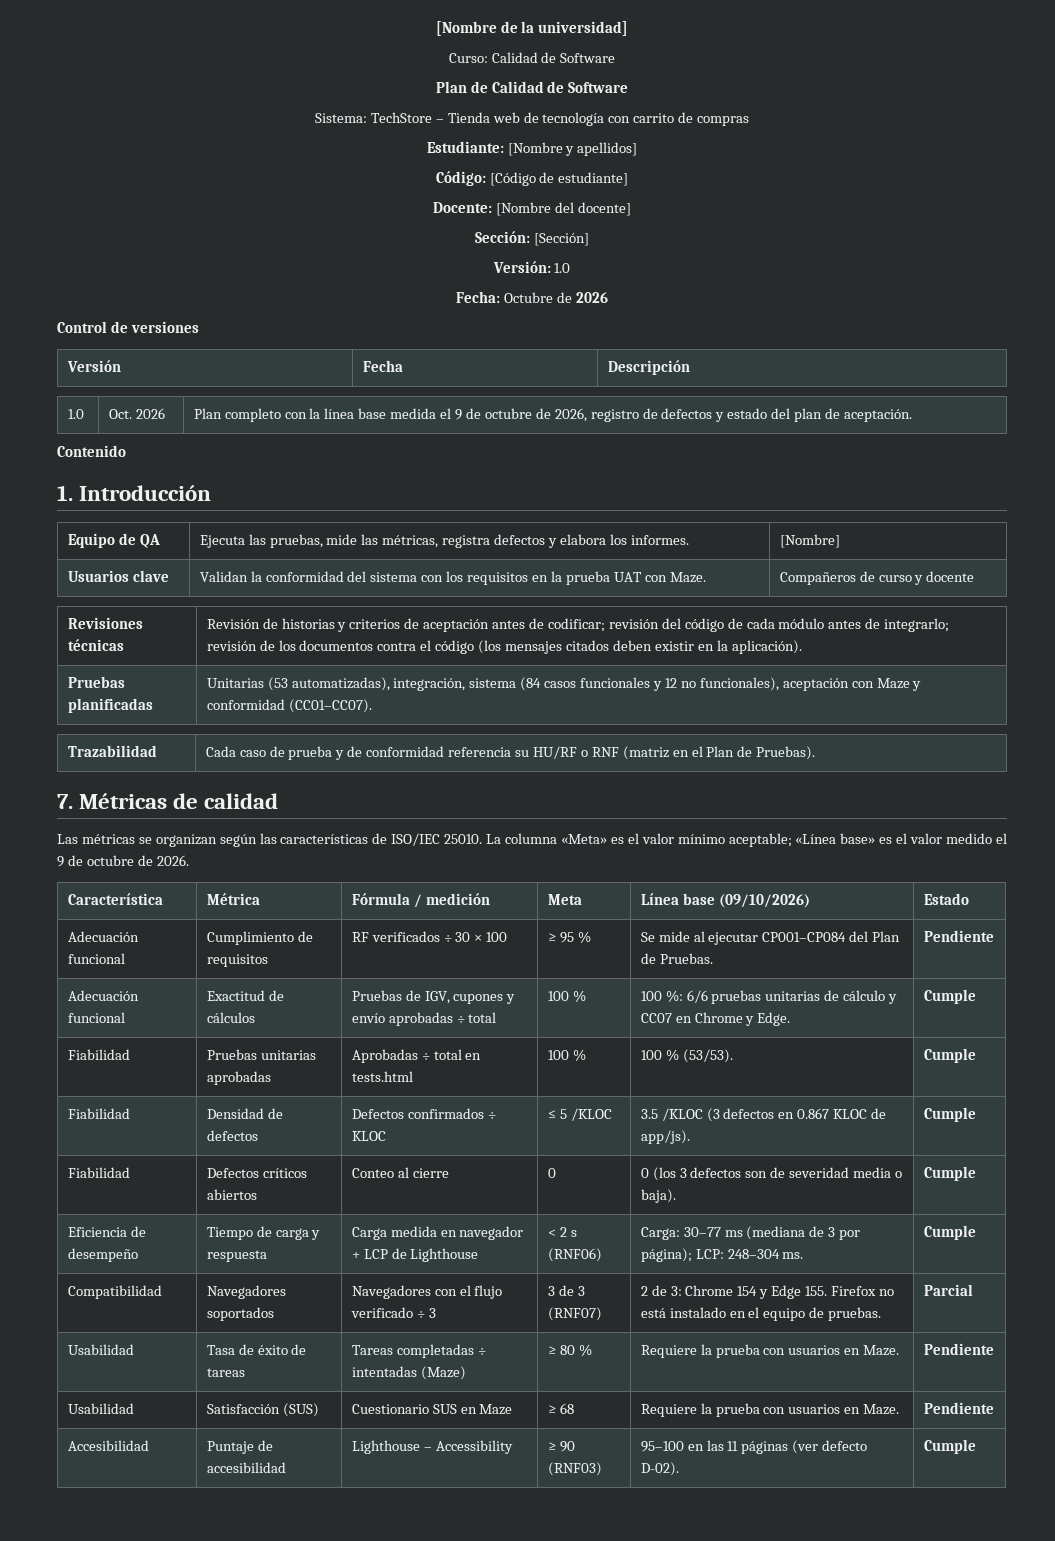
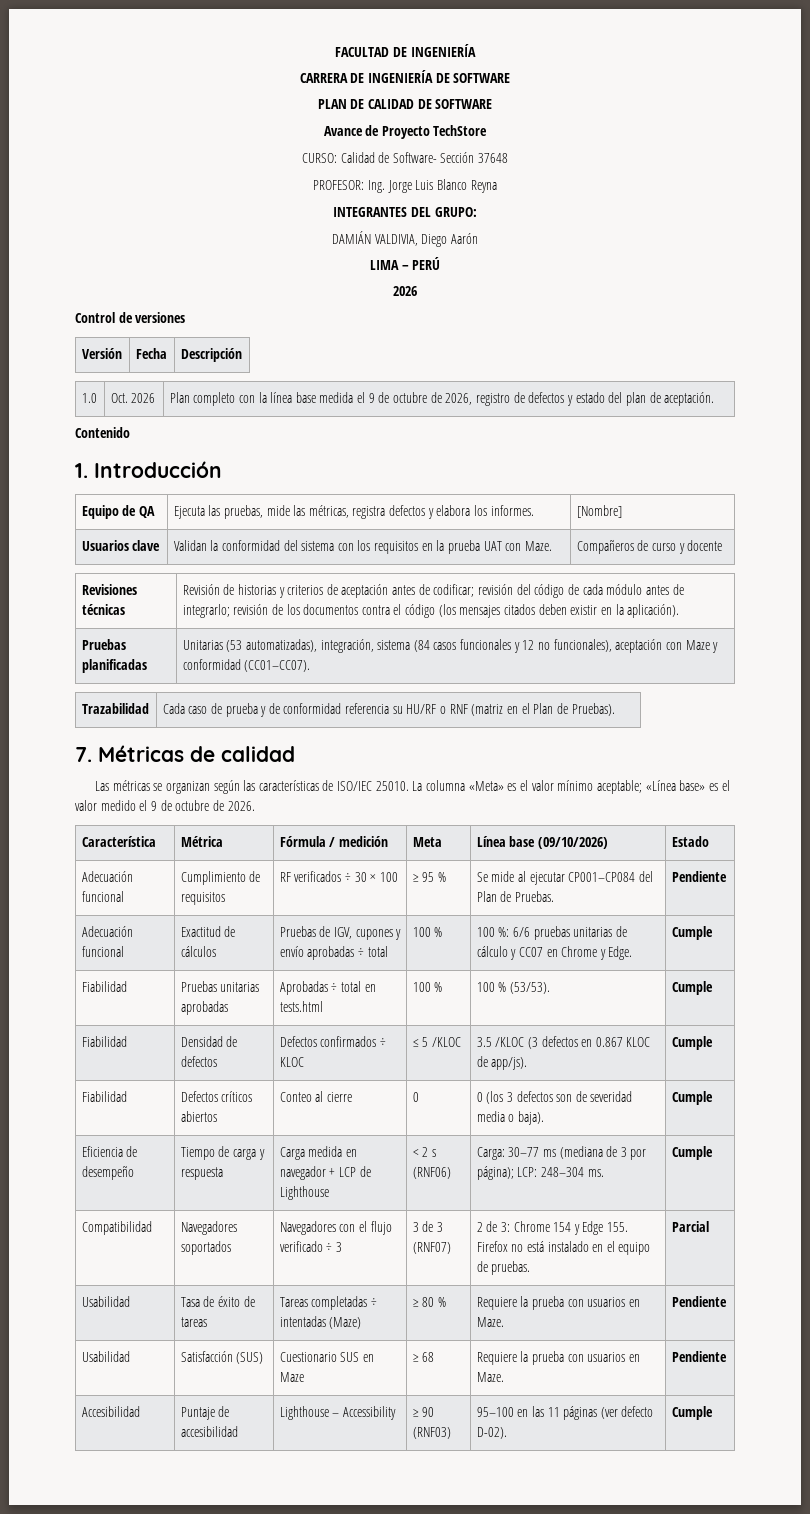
- [Nombre de la universidad]
- Curso: Calidad de Software
- Plan de Calidad de Software
- Sistema: TechStore – Tienda web de tecnología con carrito de compras
- Estudiante: [Nombre y apellidos]
- Código: [Código de estudiante]
- Docente: [Nombre del docente]
- Sección: [Sección]
- Versión: 1.0
- Fecha: Octubre de 2026
+ FACULTAD DE INGENIERÍA
+ CARRERA DE INGENIERÍA DE SOFTWARE
+ PLAN DE CALIDAD DE SOFTWARE
+ Avance de Proyecto TechStore
+ CURSO: Calidad de Software- Sección 37648
+ PROFESOR: Ing. Jorge Luis Blanco Reyna
+ INTEGRANTES DEL GRUPO:
+ DAMIÁN VALDIVIA, Diego Aarón
+ LIMA – PERÚ
+ 2026

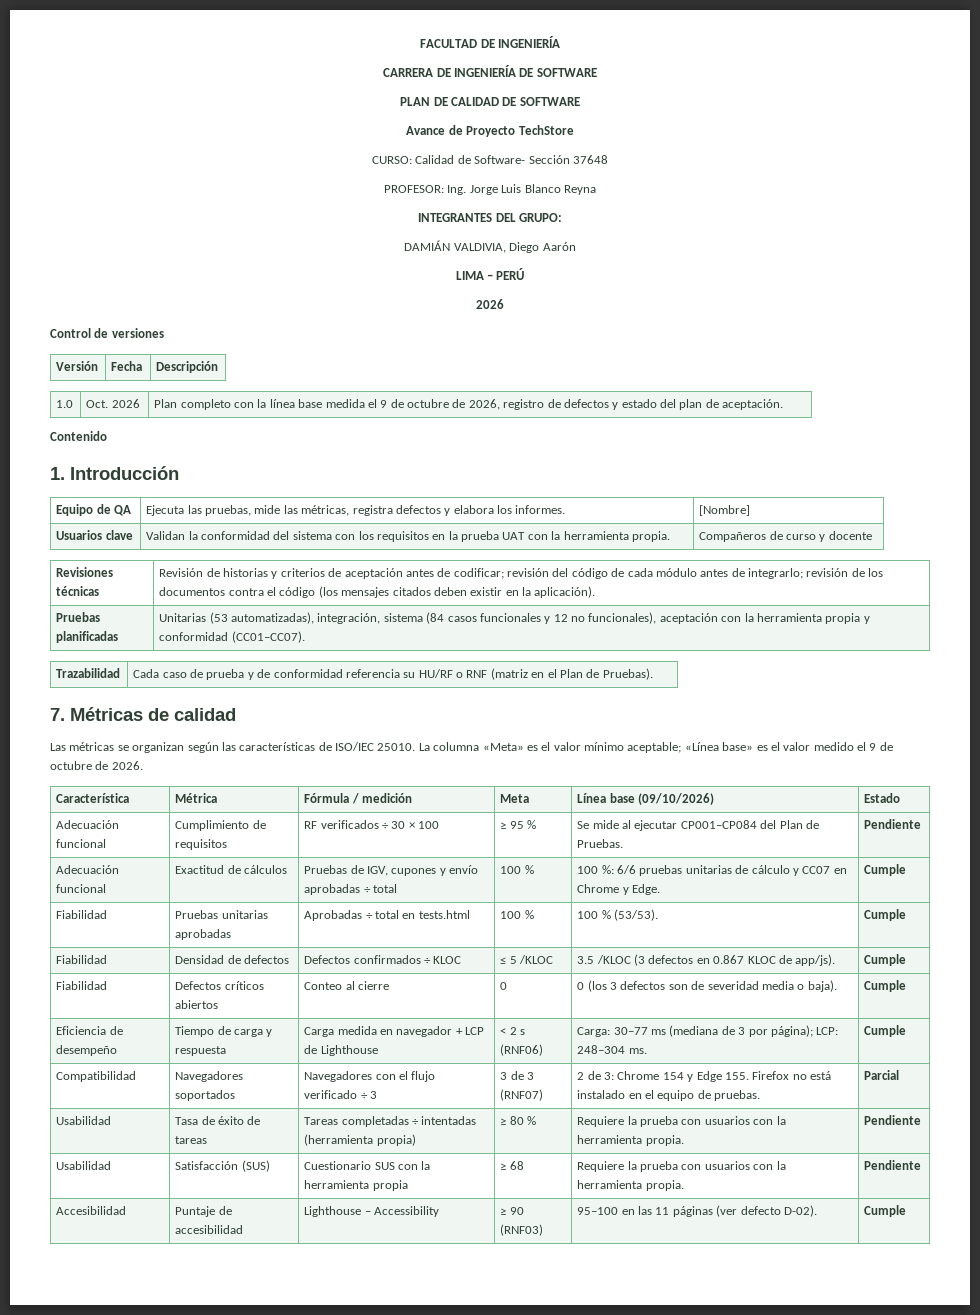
- Usuarios clave | Validan la conformidad del sistema con los requisitos en la prueba UAT con Maze. | Compañeros de curso y docente
+ Usuarios clave | Validan la conformidad del sistema con los requisitos en la prueba UAT con la herramienta propia. | Compañeros de curso y docente
- Pruebas planificadas | Unitarias (53 automatizadas), integración, sistema (84 casos funcionales y 12 no funcionales), aceptación con Maze y conformidad (CC01–CC07).
+ Pruebas planificadas | Unitarias (53 automatizadas), integración, sistema (84 casos funcionales y 12 no funcionales), aceptación con la herramienta propia y conformidad (CC01–CC07).
- Usabilidad | Tasa de éxito de tareas | Tareas completadas ÷ intentadas (Maze) | ≥ 80 % | Requiere la prueba con usuarios en Maze. | Pendiente
+ Usabilidad | Tasa de éxito de tareas | Tareas completadas ÷ intentadas (herramienta propia) | ≥ 80 % | Requiere la prueba con usuarios con la herramienta propia. | Pendiente
- Usabilidad | Satisfacción (SUS) | Cuestionario SUS en Maze | ≥ 68 | Requiere la prueba con usuarios en Maze. | Pendiente
+ Usabilidad | Satisfacción (SUS) | Cuestionario SUS con la herramienta propia | ≥ 68 | Requiere la prueba con usuarios con la herramienta propia. | Pendiente

